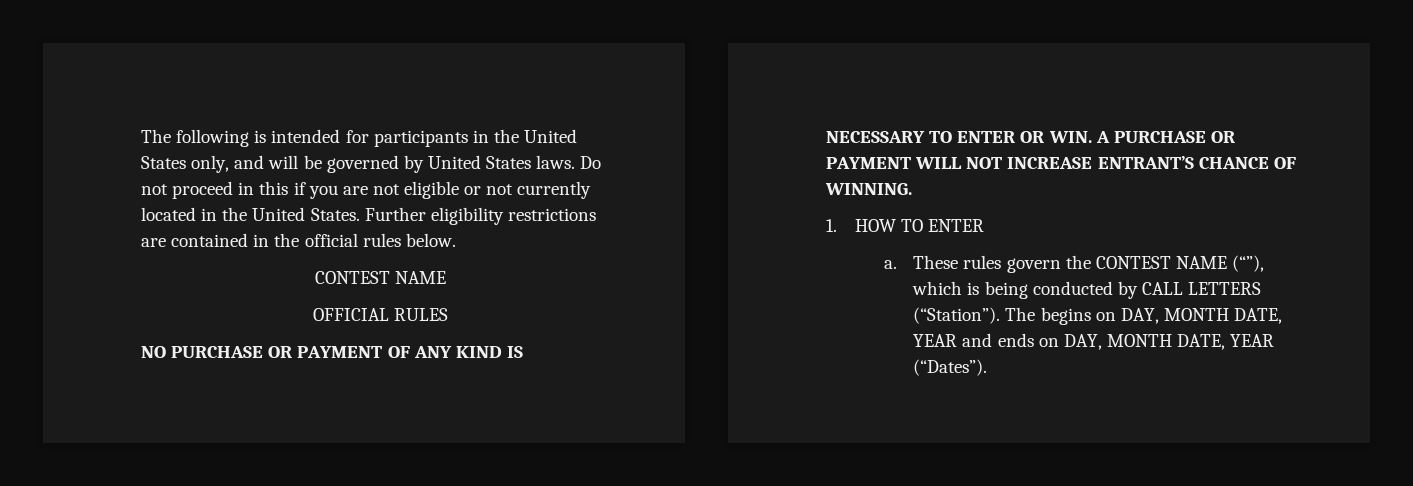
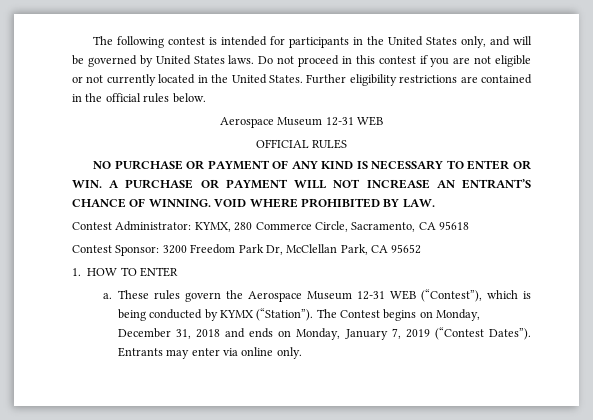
- The following is intended for participants in the United States only, and will be governed by United States laws.
+ The following contest is intended for participants in the United States only, and will be governed by United States laws.
- Do not proceed in this if you are not eligible or not currently located in the United States.
+ Do not proceed in this contest if you are not eligible or not currently located in the United States.
  Further eligibility restrictions are contained in the official rules below.
- CONTEST NAME
+ Aerospace Museum 12-31 WEB
- NO PURCHASE OR PAYMENT OF ANY KIND IS NECESSARY TO ENTER OR WIN. A PURCHASE OR PAYMENT WILL NOT INCREASE ENTRANT’S CHANCE OF WINNING.
+ NO PURCHASE OR PAYMENT OF ANY KIND IS NECESSARY TO ENTER OR WIN. A PURCHASE OR PAYMENT WILL NOT INCREASE AN ENTRANT’S CHANCE OF WINNING. VOID WHERE PROHIBITED BY LAW.
+ Contest Administrator: KYMX, 280 Commerce Circle, Sacramento, CA 95618
+ Contest Sponsor: 3200 Freedom Park Dr, McClellan Park, CA 95652
- These rules govern the CONTEST NAME (“”), which is being conducted by CALL LETTERS (“Station”).
+ These rules govern the Aerospace Museum 12-31 WEB (“Contest”), which is being conducted by KYMX (“Station”).
- The begins on DAY, MONTH DATE, YEAR and ends on DAY, MONTH DATE, YEAR (“Dates”).
+ The Contest begins on Monday, December 31, 2018 and ends on Monday, January 7, 2019 (“Contest Dates”). Entrants may enter via online only.

